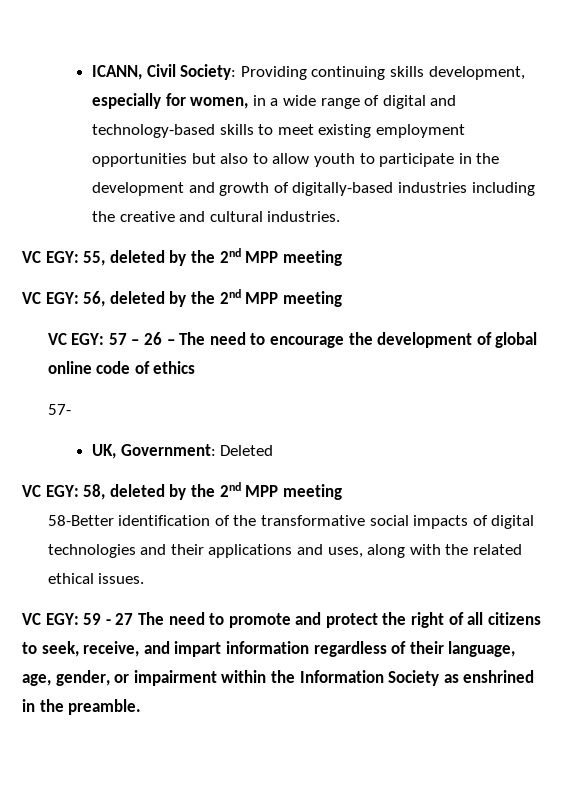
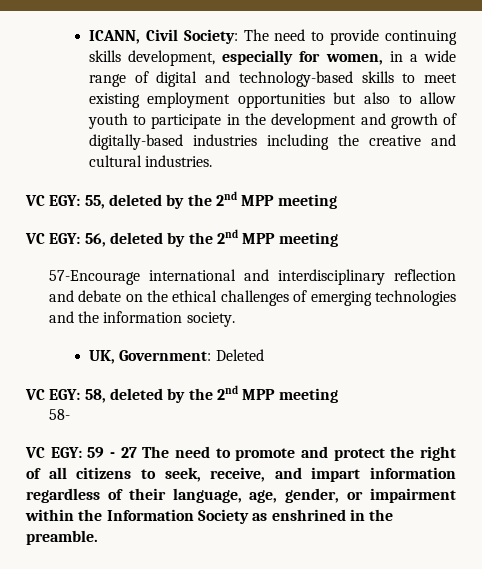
- ICANN, Civil Society: Providing continuing skills development, especially for women, in a wide range of digital and technology-based skills to meet existing employment opportunities but also to allow youth to participate in the development and growth of digitally-based industries including the creative and cultural industries.
+ ICANN, Civil Society: The need to provide continuing skills development, especially for women, in a wide range of digital and technology-based skills to meet existing employment opportunities but also to allow youth to participate in the development and growth of digitally-based industries including the creative and cultural industries.
- VC EGY: 57 – 26 – The need to encourage the development of global online code of ethics
- 57-
+ 57-Encourage international and interdisciplinary reflection and debate on the ethical challenges of emerging technologies and the information society.
- 58-Better identification of the transformative social impacts of digital technologies and their applications and uses, along with the related ethical issues.
+ 58-

